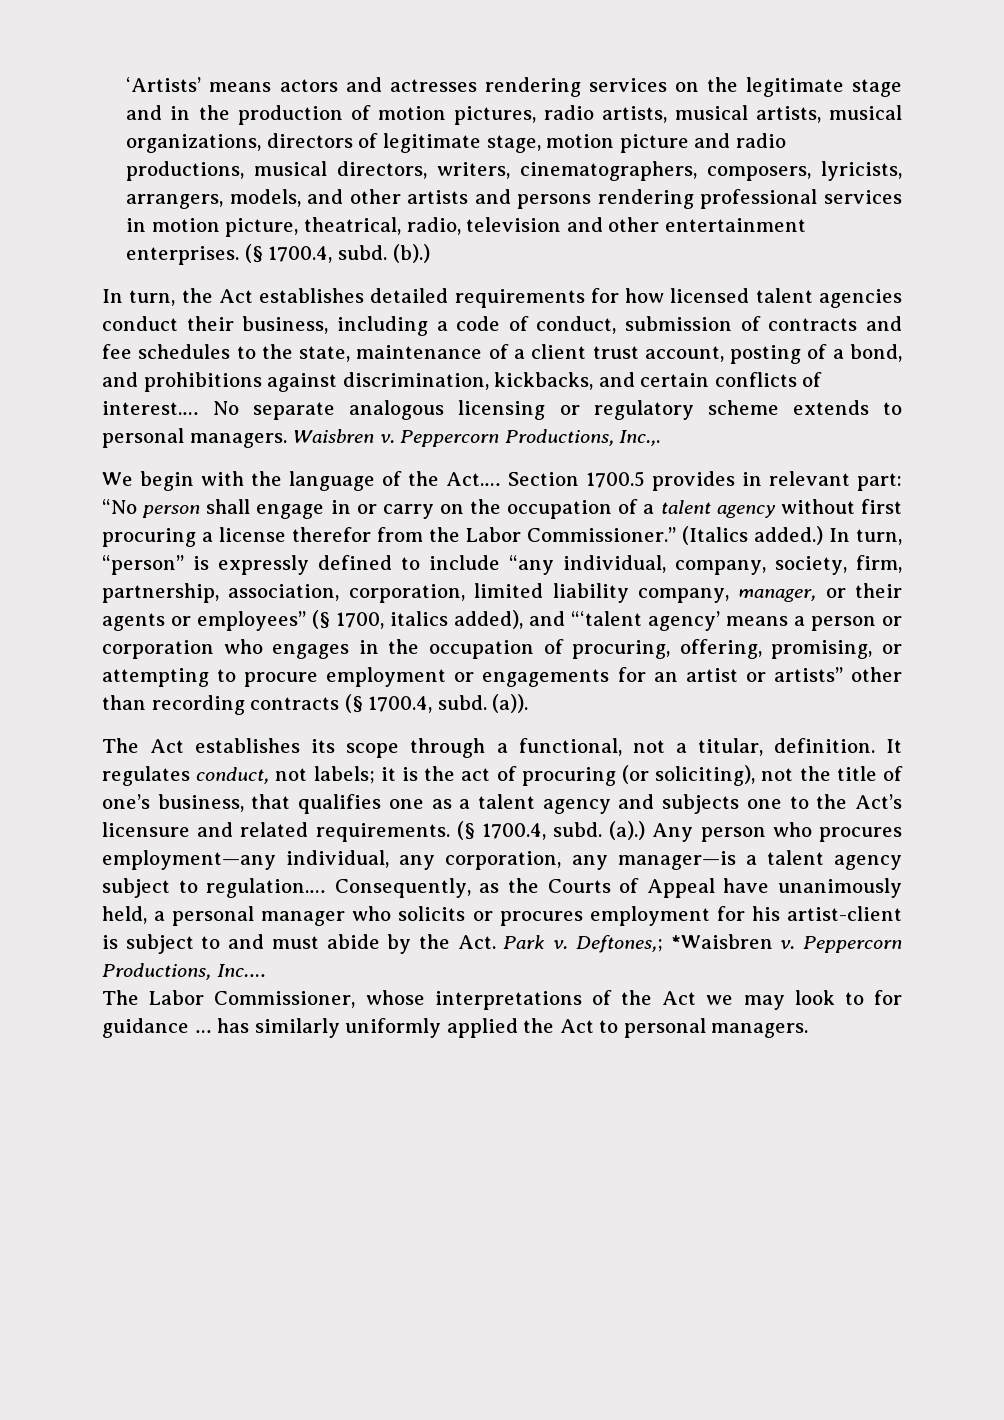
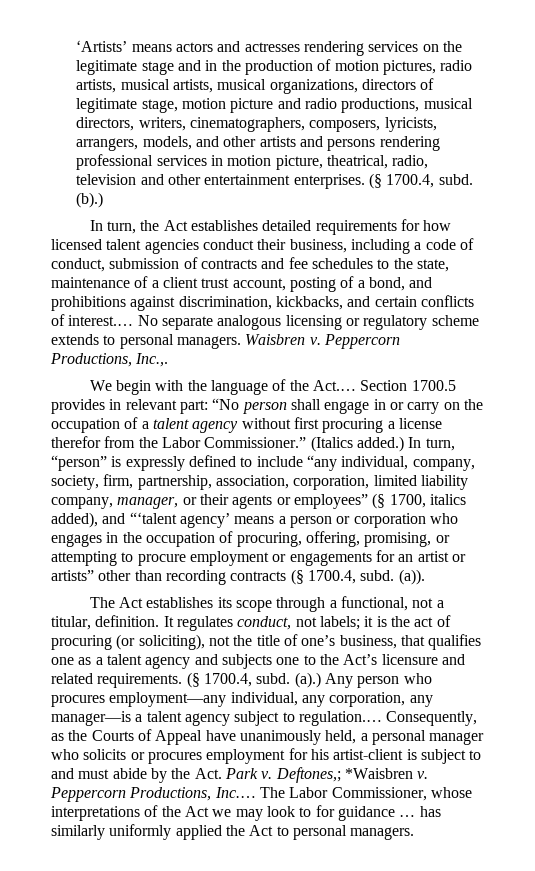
- Peppercorn Productions, Inc.…
- The Labor Commissioner, whose interpretations of the Act we may look to for guidance … has similarly uniformly applied the Act to personal managers.
+ Peppercorn Productions, Inc.… The Labor Commissioner, whose interpretations of the Act we may look to for guidance … has similarly uniformly applied the Act to personal managers.

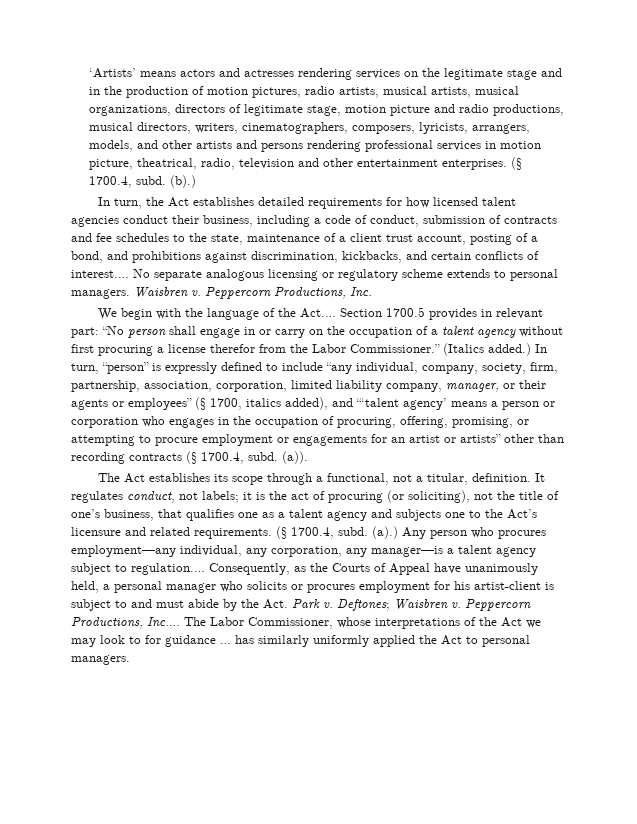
- Peppercorn Productions, Inc.,.
+ Peppercorn Productions, Inc.
- Deftones,; *Waisbren v.
+ Deftones; Waisbren v.

